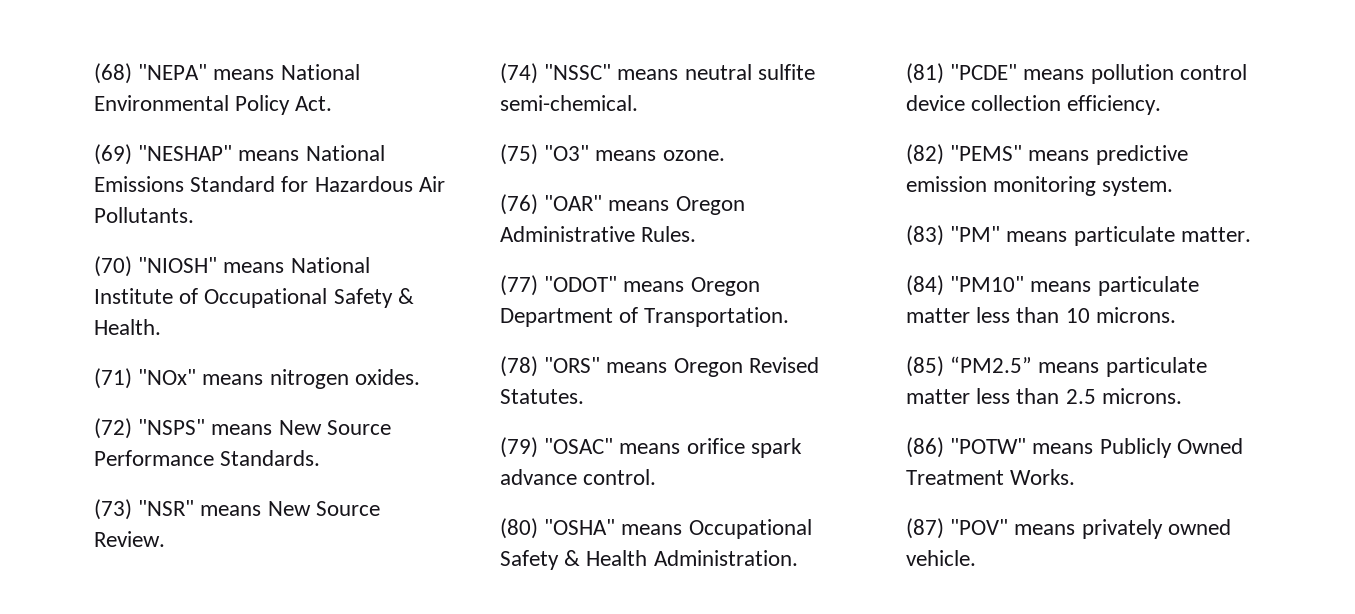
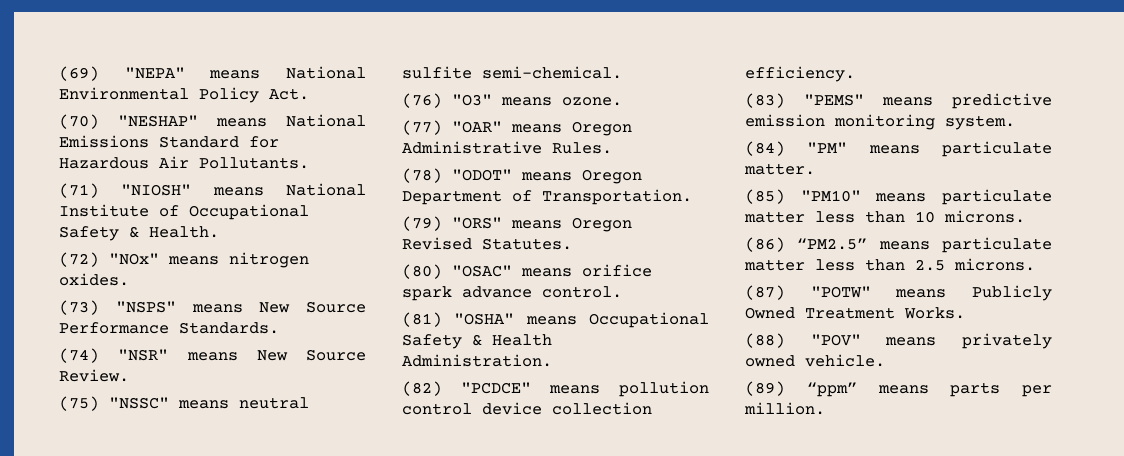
- (68) "NEPA" means National Environmental Policy Act.
+ (69) "NEPA" means National Environmental Policy Act.
- (69) "NESHAP" means National Emissions Standard for Hazardous Air Pollutants.
+ (70) "NESHAP" means National Emissions Standard for Hazardous Air Pollutants.
- (70) "NIOSH" means National Institute of Occupational Safety & Health.
+ (71) "NIOSH" means National Institute of Occupational Safety & Health.
- (71) "NOx" means nitrogen oxides.
+ (72) "NOx" means nitrogen oxides.
- (72) "NSPS" means New Source Performance Standards.
+ (73) "NSPS" means New Source Performance Standards.
- (73) "NSR" means New Source Review.
+ (74) "NSR" means New Source Review.
- (74) "NSSC" means neutral sulfite semi-chemical.
+ (75) "NSSC" means neutral sulfite semi-chemical.
- (75) "O3" means ozone.
+ (76) "O3" means ozone.
- (76) "OAR" means Oregon Administrative Rules.
+ (77) "OAR" means Oregon Administrative Rules.
- (77) "ODOT" means Oregon Department of Transportation.
+ (78) "ODOT" means Oregon Department of Transportation.
- (78) "ORS" means Oregon Revised Statutes.
+ (79) "ORS" means Oregon Revised Statutes.
- (79) "OSAC" means orifice spark advance control.
+ (80) "OSAC" means orifice spark advance control.
- (80) "OSHA" means Occupational Safety & Health Administration.
+ (81) "OSHA" means Occupational Safety & Health Administration.
- (81) "PCDE" means pollution control device collection efficiency.
+ (82) "PCDCE" means pollution control device collection efficiency.
- (82) "PEMS" means predictive emission monitoring system.
+ (83) "PEMS" means predictive emission monitoring system.
- (83) "PM" means particulate matter.
+ (84) "PM" means particulate matter.
- (84) "PM10" means particulate matter less than 10 microns.
+ (85) "PM10" means particulate matter less than 10 microns.
- (85) “PM2.5” means particulate matter less than 2.5 microns.
+ (86) “PM2.5” means particulate matter less than 2.5 microns.
- (86) "POTW" means Publicly Owned Treatment Works.
+ (87) "POTW" means Publicly Owned Treatment Works.
- (87) "POV" means privately owned vehicle.
+ (88) "POV" means privately owned vehicle.
+ (89) “ppm” means parts per million.

